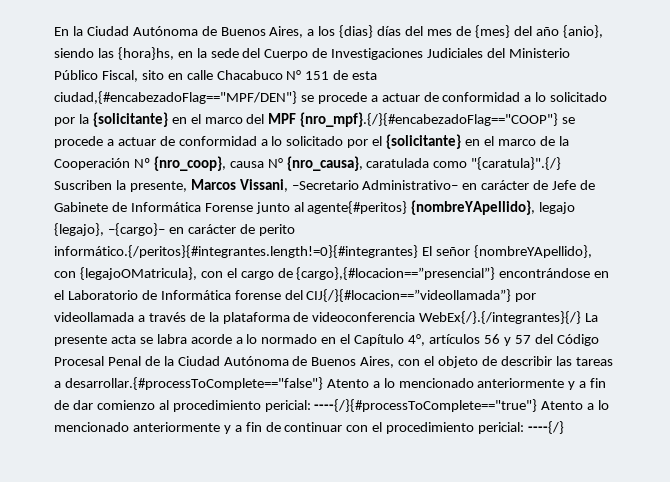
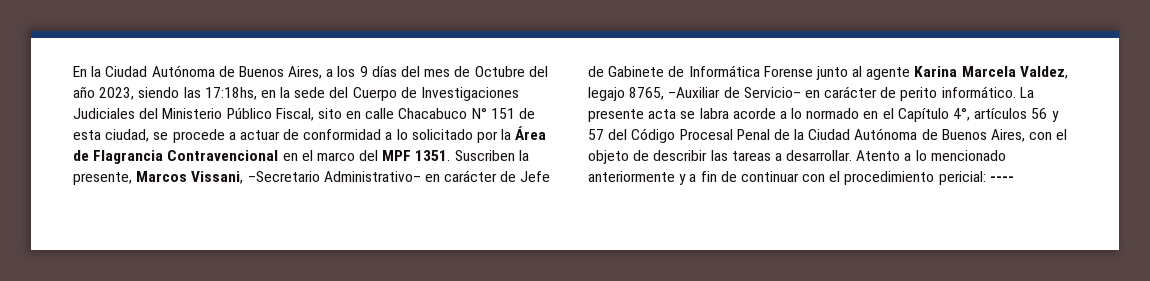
- En la Ciudad Autónoma de Buenos Aires, a los {dias} días del mes de {mes} del año {anio}, siendo las {hora}hs, en la sede del Cuerpo de Investigaciones Judiciales del Ministerio Público Fiscal, sito en calle Chacabuco N° 151 de esta ciudad,{#encabezadoFlag=="MPF/DEN"} se procede a actuar de conformidad a lo solicitado por la {solicitante} en el marco del MPF {nro_mpf}.{/}{#encabezadoFlag=="COOP"} se procede a actuar de conformidad a lo solicitado por el {solicitante} en el marco de la Cooperación Nº {nro_coop}, causa N° {nro_causa}, caratulada como "{caratula}".{/} Suscriben la presente, Marcos Vissani, –Secretario Administrativo– en carácter de Jefe de Gabinete de Informática Forense junto al agente{#peritos} {nombreYApellido}, legajo {legajo}, –{cargo}– en carácter de perito informático.{/peritos}{#integrantes.length!=0}{#integrantes} El señor {nombreYApellido}, con {legajoOMatricula}, con el cargo de {cargo},{#locacion==”presencial”} encontrándose en el Laboratorio de Informática forense del CIJ{/}{#locacion==”videollamada”} por videollamada a través de la plataforma de videoconferencia WebEx{/}.{/integrantes}{/} La presente acta se labra acorde a lo normado en el Capítulo 4°, artículos 56 y 57 del Código Procesal Penal de la Ciudad Autónoma de Buenos Aires, con el objeto de describir las tareas a desarrollar.{#processToComplete=="false"} Atento a lo mencionado anteriormente y a fin de dar comienzo al procedimiento pericial: ----{/}{#processToComplete=="true"} Atento a lo mencionado anteriormente y a fin de continuar con el procedimiento pericial:
+ En la Ciudad Autónoma de Buenos Aires, a los 9 días del mes de Octubre del año 2023, siendo las 17:18hs, en la sede del Cuerpo de Investigaciones Judiciales del Ministerio Público Fiscal, sito en calle Chacabuco N° 151 de esta ciudad, se procede a actuar de conformidad a lo solicitado por la Área de Flagrancia Contravencional en el marco del MPF 1351. Suscriben la presente, Marcos Vissani, –Secretario Administrativo– en carácter de Jefe de Gabinete de Informática Forense junto al agente Karina Marcela Valdez, legajo 8765, –Auxiliar de Servicio– en carácter de perito informático. La presente acta se labra acorde a lo normado en el Capítulo 4°, artículos 56 y 57 del Código Procesal Penal de la Ciudad Autónoma de Buenos Aires, con el objeto de describir las tareas a desarrollar. Atento a lo mencionado anteriormente y a fin de continuar con el procedimiento pericial:
- ----{/}
+ ----

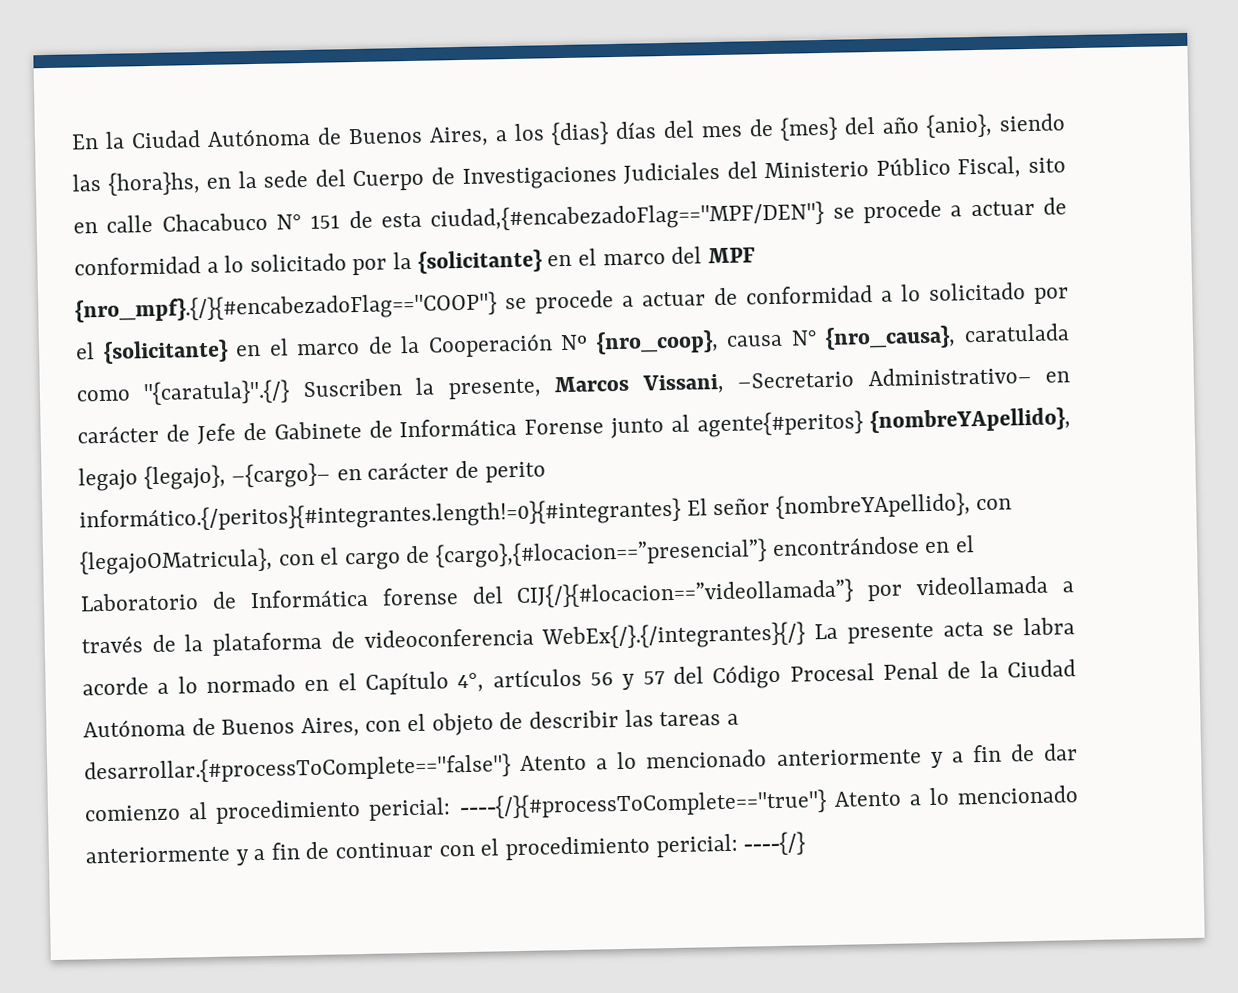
- En la Ciudad Autónoma de Buenos Aires, a los 9 días del mes de Octubre del año 2023, siendo las 17:18hs, en la sede del Cuerpo de Investigaciones Judiciales del Ministerio Público Fiscal, sito en calle Chacabuco N° 151 de esta ciudad, se procede a actuar de conformidad a lo solicitado por la Área de Flagrancia Contravencional en el marco del MPF 1351. Suscriben la presente, Marcos Vissani, –Secretario Administrativo– en carácter de Jefe de Gabinete de Informática Forense junto al agente Karina Marcela Valdez, legajo 8765, –Auxiliar de Servicio– en carácter de perito informático. La presente acta se labra acorde a lo normado en el Capítulo 4°, artículos 56 y 57 del Código Procesal Penal de la Ciudad Autónoma de Buenos Aires, con el objeto de describir las tareas a desarrollar. Atento a lo mencionado anteriormente y a fin de continuar con el procedimiento pericial:
+ En la Ciudad Autónoma de Buenos Aires, a los {dias} días del mes de {mes} del año {anio}, siendo las {hora}hs, en la sede del Cuerpo de Investigaciones Judiciales del Ministerio Público Fiscal, sito en calle Chacabuco N° 151 de esta ciudad,{#encabezadoFlag=="MPF/DEN"} se procede a actuar de conformidad a lo solicitado por la {solicitante} en el marco del MPF {nro_mpf}.{/}{#encabezadoFlag=="COOP"} se procede a actuar de conformidad a lo solicitado por el {solicitante} en el marco de la Cooperación Nº {nro_coop}, causa N° {nro_causa}, caratulada como "{caratula}".{/} Suscriben la presente, Marcos Vissani, –Secretario Administrativo– en carácter de Jefe de Gabinete de Informática Forense junto al agente{#peritos} {nombreYApellido}, legajo {legajo}, –{cargo}– en carácter de perito informático.{/peritos}{#integrantes.length!=0}{#integrantes} El señor {nombreYApellido}, con {legajoOMatricula}, con el cargo de {cargo},{#locacion==”presencial”} encontrándose en el Laboratorio de Informática forense del CIJ{/}{#locacion==”videollamada”} por videollamada a través de la plataforma de videoconferencia WebEx{/}.{/integrantes}{/} La presente acta se labra acorde a lo normado en el Capítulo 4°, artículos 56 y 57 del Código Procesal Penal de la Ciudad Autónoma de Buenos Aires, con el objeto de describir las tareas a desarrollar.{#processToComplete=="false"} Atento a lo mencionado anteriormente y a fin de dar comienzo al procedimiento pericial: ----{/}{#processToComplete=="true"} Atento a lo mencionado anteriormente y a fin de continuar con el procedimiento pericial:
- ----
+ ----{/}

